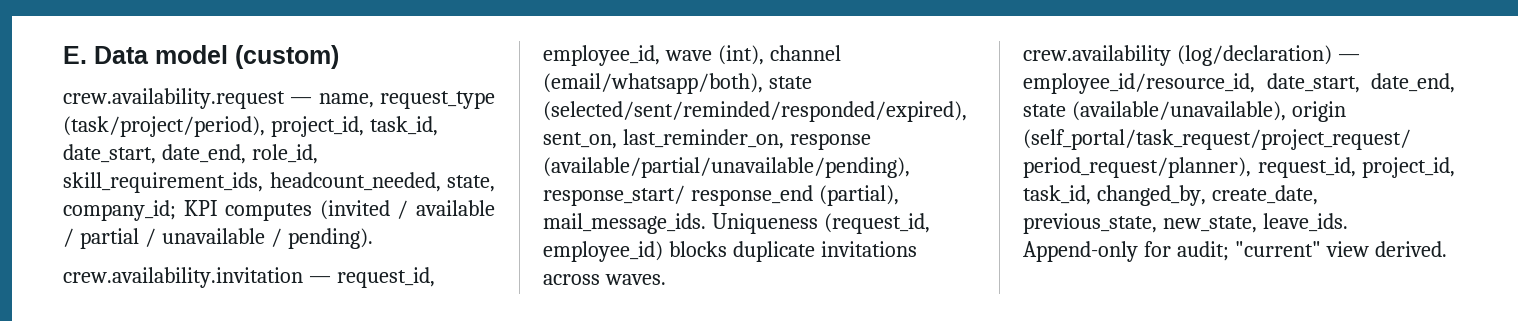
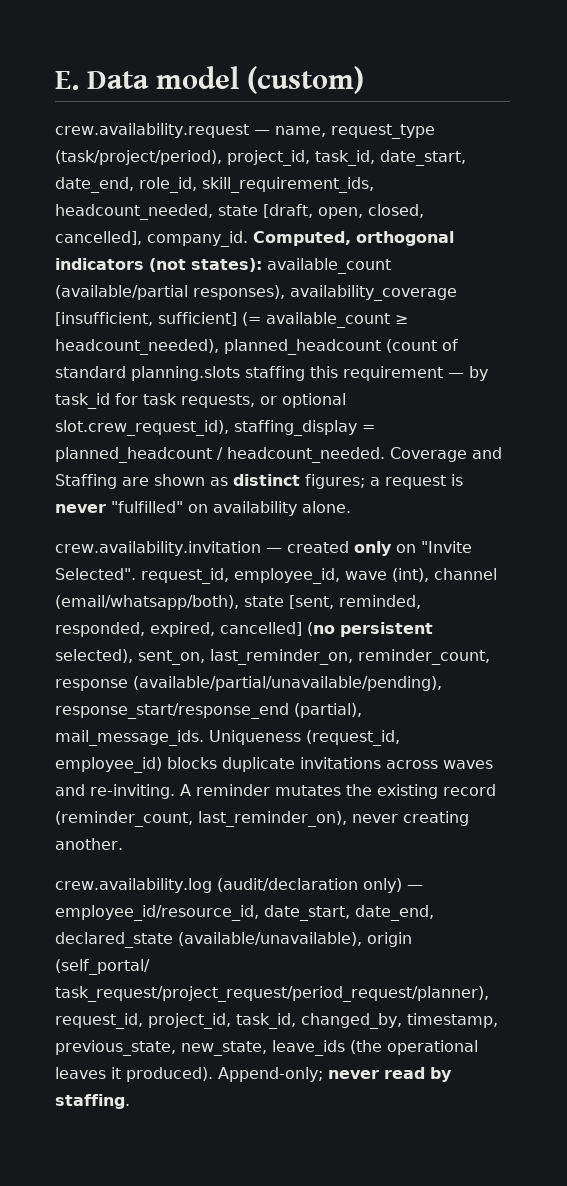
- crew.availability.request — name, request_type (task/project/period), project_id, task_id, date_start, date_end, role_id, skill_requirement_ids, headcount_needed, state, company_id; KPI computes (invited / available / partial / unavailable / pending).
- crew.availability.invitation — request_id, employee_id, wave (int), channel (email/whatsapp/both), state (selected/sent/reminded/responded/expired), sent_on, last_reminder_on, response (available/partial/unavailable/pending), response_start/ response_end (partial), mail_message_ids.
+ crew.availability.request — name, request_type (task/project/period), project_id, task_id, date_start, date_end, role_id, skill_requirement_ids, headcount_needed, state [draft, open, closed, cancelled], company_id. Computed, orthogonal indicators (not states): available_count (available/partial responses), availability_coverage [insufficient, sufficient] (= available_count ≥ headcount_needed), planned_headcount (count of standard planning.slots staffing this requirement — by task_id for task requests, or optional slot.crew_request_id), staffing_display = planned_headcount / headcount_needed. Coverage and Staffing are shown as distinct figures; a request is never "fulfilled" on availability alone.
+ crew.availability.invitation — created only on "Invite Selected". request_id, employee_id, wave (int), channel (email/whatsapp/both), state [sent, reminded, responded, expired, cancelled] (no persistent selected), sent_on, last_reminder_on, reminder_count, response (available/partial/unavailable/pending), response_start/response_end (partial), mail_message_ids.
- Uniqueness (request_id, employee_id) blocks duplicate invitations across waves.
- crew.availability (log/declaration) — employee_id/resource_id, date_start, date_end, state (available/unavailable), origin (self_portal/task_request/project_request/ period_request/planner), request_id, project_id, task_id, changed_by, create_date, previous_state, new_state, leave_ids. Append-only for audit; "current" view derived.
+ Uniqueness (request_id, employee_id) blocks duplicate invitations across waves and re-inviting. A reminder mutates the existing record (reminder_count, last_reminder_on), never creating another.
+ crew.availability.log (audit/declaration only) — employee_id/resource_id, date_start, date_end, declared_state (available/unavailable), origin (self_portal/ task_request/project_request/period_request/planner), request_id, project_id, task_id, changed_by, timestamp, previous_state, new_state, leave_ids (the operational leaves it produced). Append-only; never read by staffing.

